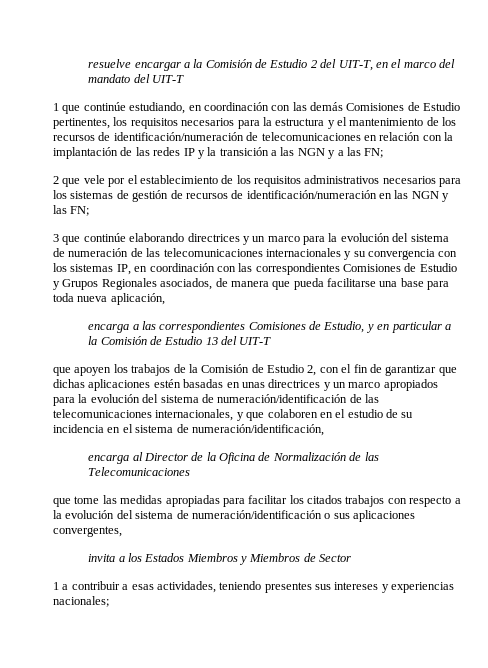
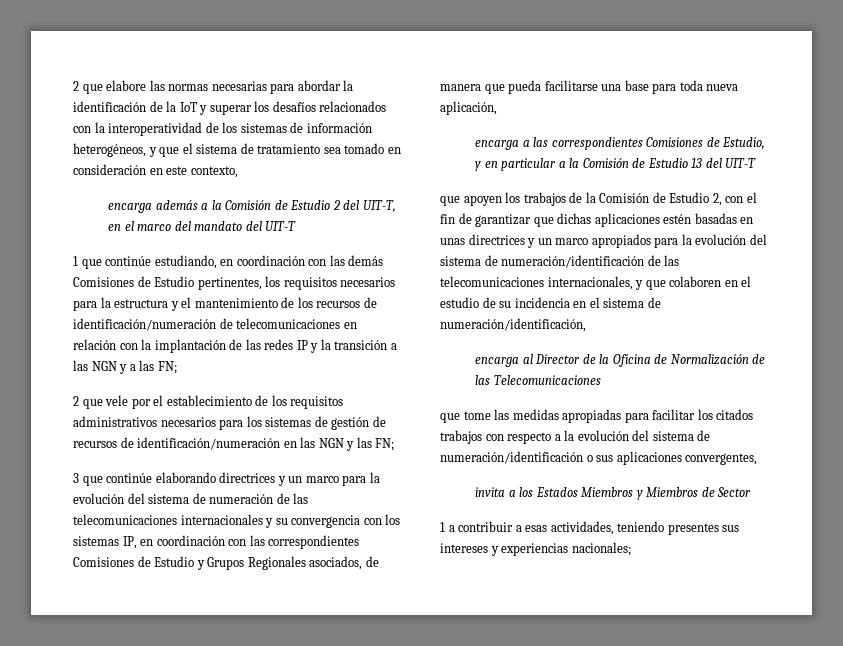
- resuelve encargar a la Comisión de Estudio 2 del UIT-T, en el marco del mandato del UIT-T
+ 2 que elabore las normas necesarias para abordar la identificación de la IoT y superar los desafíos relacionados con la interoperatividad de los sistemas de información heterogéneos, y que el sistema de tratamiento sea tomado en consideración en este contexto,
+ encarga además a la Comisión de Estudio 2 del UIT-T, en el marco del mandato del UIT-T

